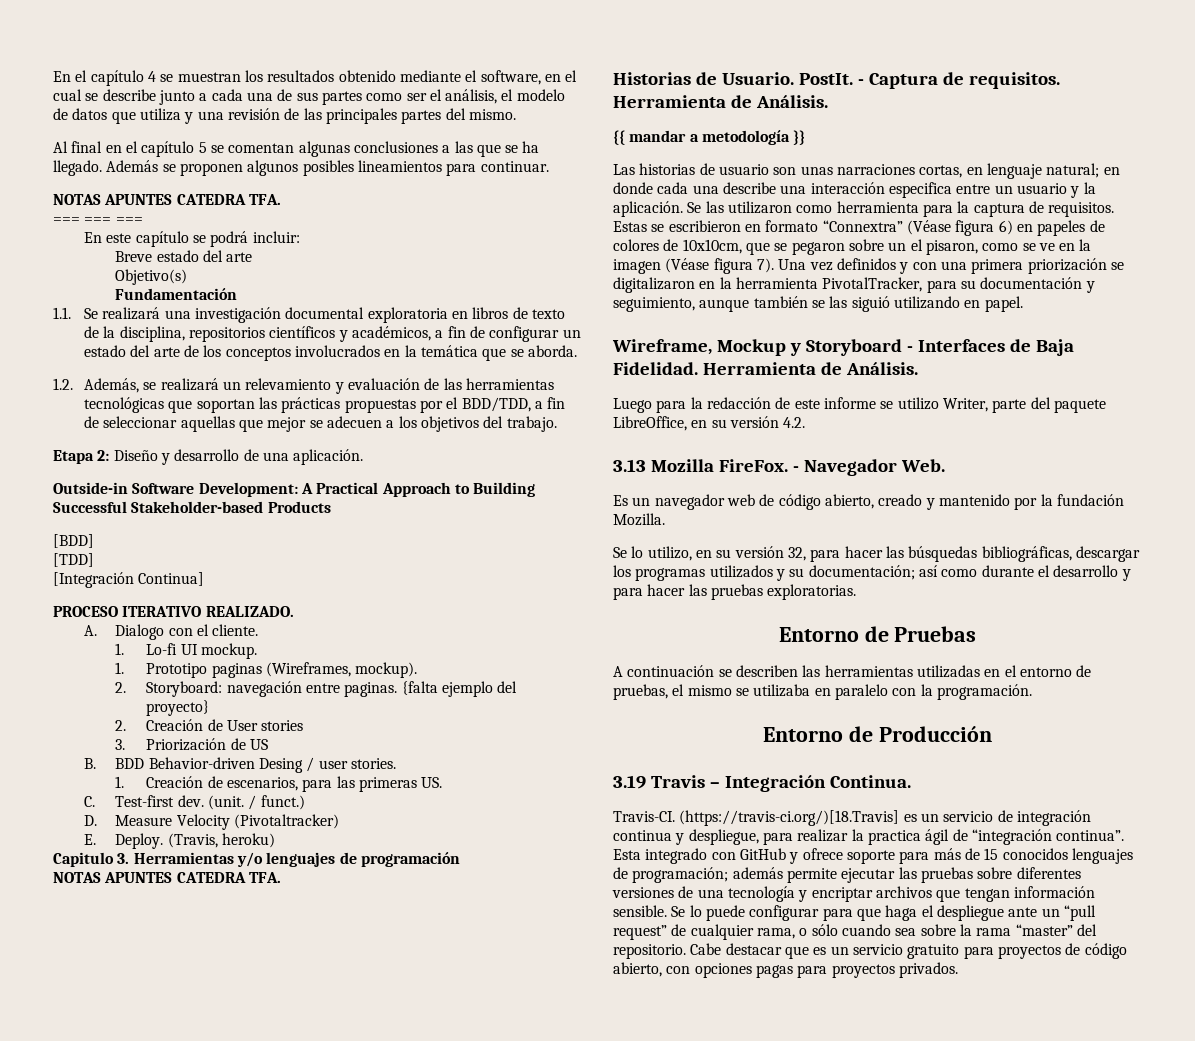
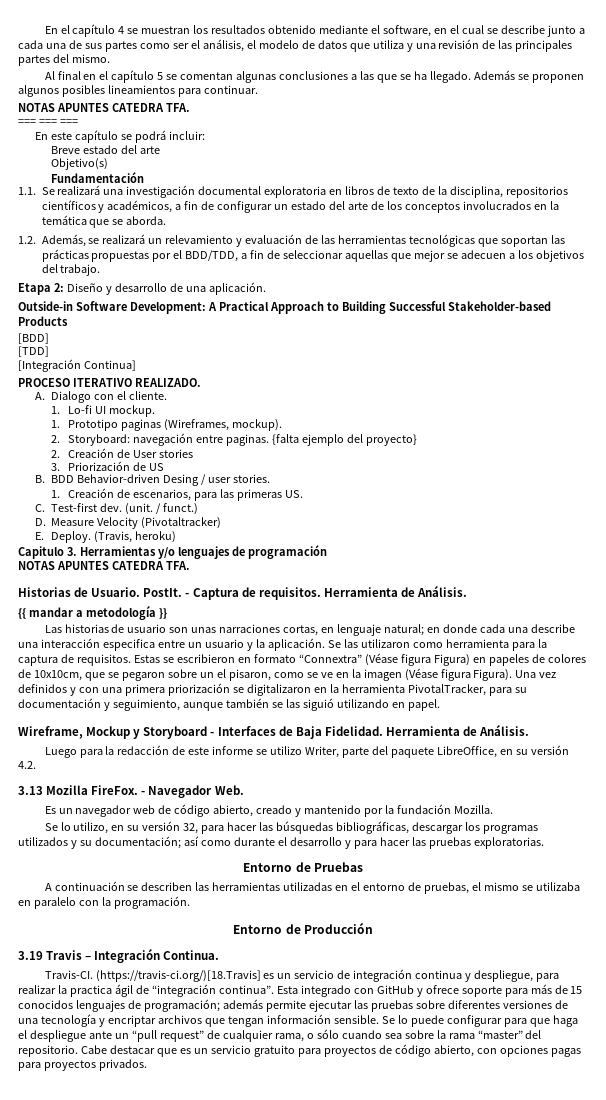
- Estas se escribieron en formato “Connextra” (Véase figura 6) en papeles de colores de 10x10cm, que se pegaron sobre un el pisaron, como se ve en la imagen (Véase figura 7).
+ Estas se escribieron en formato “Connextra” (Véase figura Figura) en papeles de colores de 10x10cm, que se pegaron sobre un el pisaron, como se ve en la imagen (Véase figura Figura).

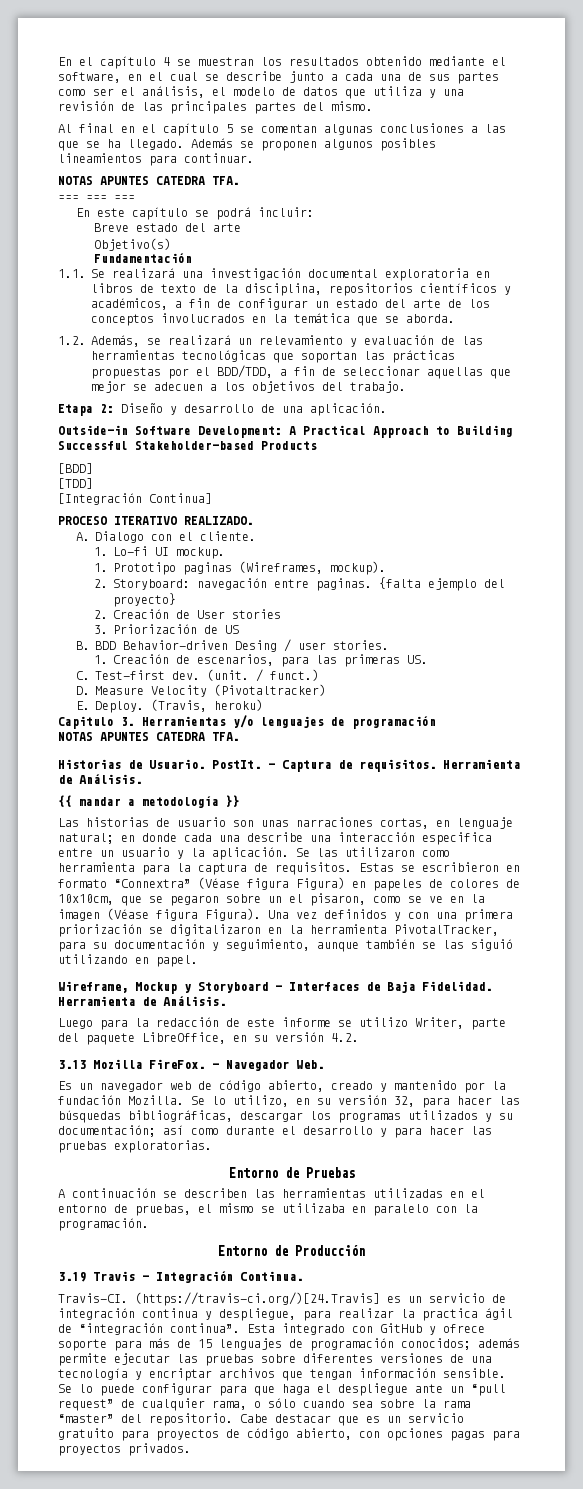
- Es un navegador web de código abierto, creado y mantenido por la fundación Mozilla.
- Se lo utilizo, en su versión 32, para hacer las búsquedas bibliográficas, descargar los programas utilizados y su documentación; así como durante el desarrollo y para hacer las pruebas exploratorias.
+ Es un navegador web de código abierto, creado y mantenido por la fundación Mozilla. Se lo utilizo, en su versión 32, para hacer las búsquedas bibliográficas, descargar los programas utilizados y su documentación; así como durante el desarrollo y para hacer las pruebas exploratorias.
- (https://travis-ci.org/)[18.Travis] es un servicio de integración continua y despliegue, para realizar la practica ágil de “integración continua”.
+ (https://travis-ci.org/)[24.Travis] es un servicio de integración continua y despliegue, para realizar la practica ágil de “integración continua”.
- Esta integrado con GitHub y ofrece soporte para más de 15 conocidos lenguajes de programación; además permite ejecutar las pruebas sobre diferentes versiones de una tecnología y encriptar archivos que tengan información sensible.
+ Esta integrado con GitHub y ofrece soporte para más de 15 lenguajes de programación conocidos; además permite ejecutar las pruebas sobre diferentes versiones de una tecnología y encriptar archivos que tengan información sensible.

